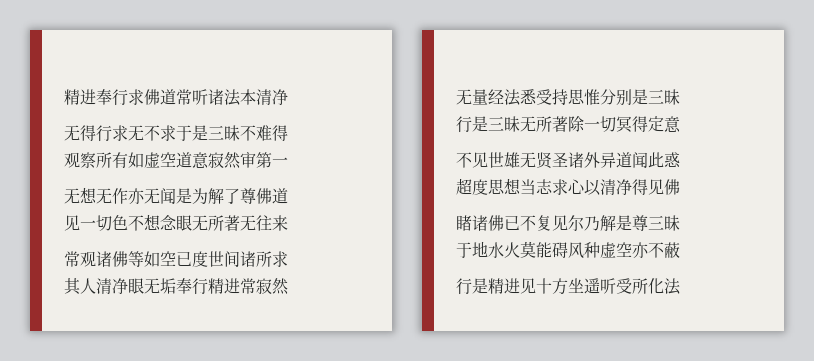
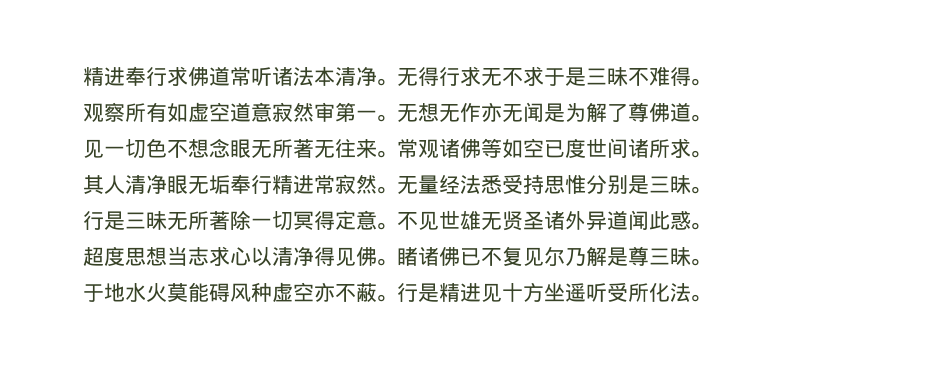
- 精进奉行求佛道常听诸法本清净
- 无得行求无不求于是三昧不难得
+ 精进奉行求佛道常听诸法本清净。无得行求无不求于是三昧不难得。
- 观察所有如虚空道意寂然审第一
- 无想无作亦无闻是为解了尊佛道
+ 观察所有如虚空道意寂然审第一。无想无作亦无闻是为解了尊佛道。
- 见一切色不想念眼无所著无往来
- 常观诸佛等如空已度世间诸所求
+ 见一切色不想念眼无所著无往来。常观诸佛等如空已度世间诸所求。
- 其人清净眼无垢奉行精进常寂然
- 无量经法悉受持思惟分别是三昧
+ 其人清净眼无垢奉行精进常寂然。无量经法悉受持思惟分别是三昧。
- 行是三昧无所著除一切冥得定意
- 不见世雄无贤圣诸外异道闻此惑
+ 行是三昧无所著除一切冥得定意。不见世雄无贤圣诸外异道闻此惑。
- 超度思想当志求心以清净得见佛
- 睹诸佛已不复见尔乃解是尊三昧
+ 超度思想当志求心以清净得见佛。睹诸佛已不复见尔乃解是尊三昧。
- 于地水火莫能碍风种虚空亦不蔽
- 行是精进见十方坐遥听受所化法
+ 于地水火莫能碍风种虚空亦不蔽。行是精进见十方坐遥听受所化法。

